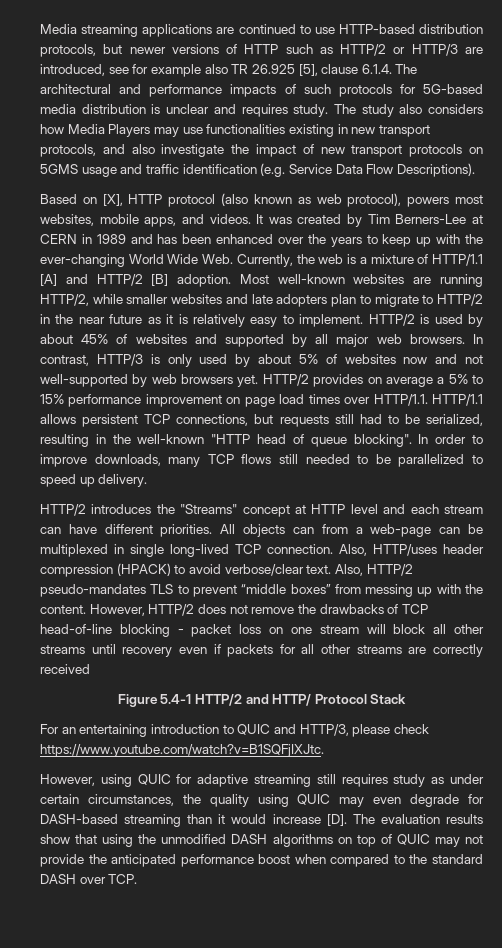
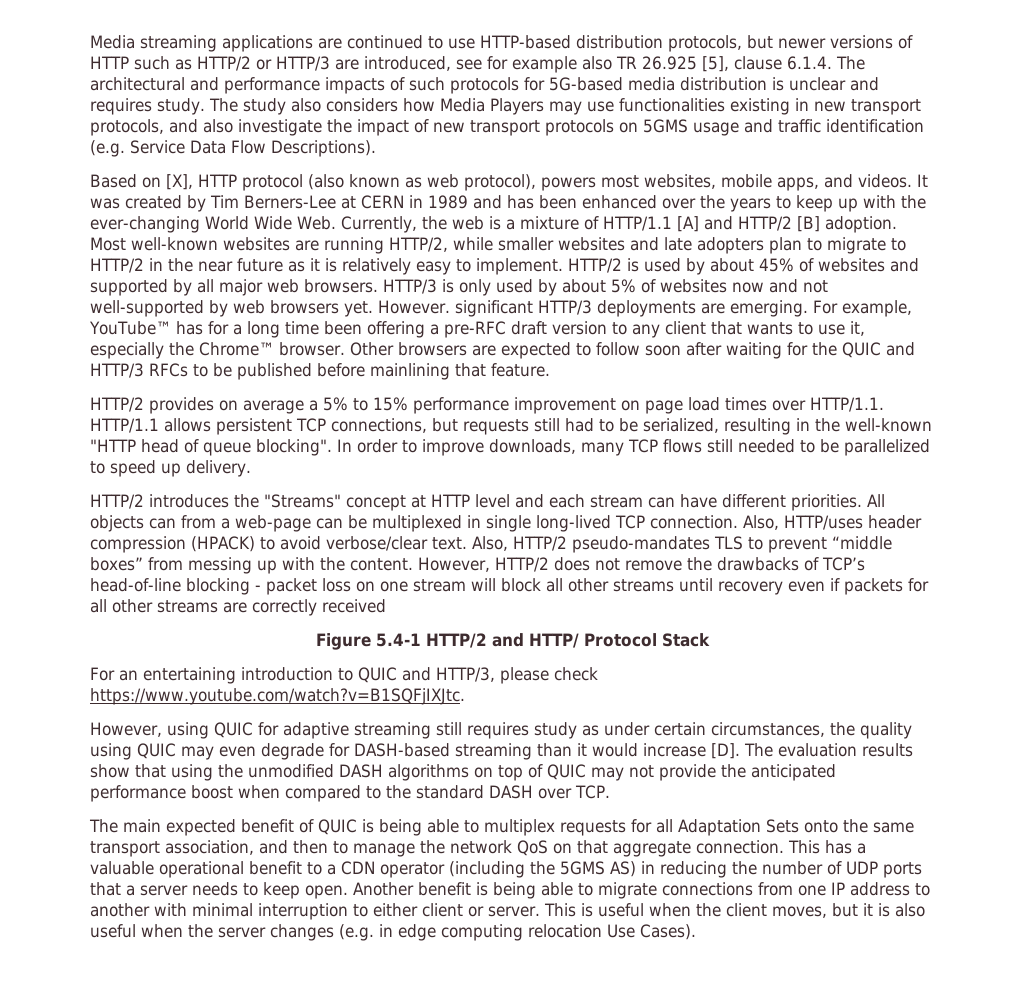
- In contrast, HTTP/3 is only used by about 5% of websites now and not well-supported by web browsers yet. HTTP/2 provides on average a 5% to 15% performance improvement on page load times over HTTP/1.1. HTTP/1.1 allows persistent TCP connections, but requests still had to be serialized, resulting in the well-known "HTTP head of queue blocking".
+ HTTP/3 is only used by about 5% of websites now and not well-supported by web browsers yet. However. significant HTTP/3 deployments are emerging. For example, YouTube™ has for a long time been offering a pre-RFC draft version to any client that wants to use it, especially the Chrome™ browser. Other browsers are expected to follow soon after waiting for the QUIC and HTTP/3 RFCs to be published before mainlining that feature.
+ HTTP/2 provides on average a 5% to 15% performance improvement on page load times over HTTP/1.1. HTTP/1.1 allows persistent TCP connections, but requests still had to be serialized, resulting in the well-known "HTTP head of queue blocking".
- However, HTTP/2 does not remove the drawbacks of TCP head-of-line blocking - packet loss on one stream will block all other streams until recovery even if packets for all other streams are correctly received
+ However, HTTP/2 does not remove the drawbacks of TCP’s head-of-line blocking - packet loss on one stream will block all other streams until recovery even if packets for all other streams are correctly received
+ The main expected benefit of QUIC is being able to multiplex requests for all Adaptation Sets onto the same transport association, and then to manage the network QoS on that aggregate connection. This has a valuable operational benefit to a CDN operator (including the 5GMS AS) in reducing the number of UDP ports that a server needs to keep open. Another benefit is being able to migrate connections from one IP address to another with minimal interruption to either client or server. This is useful when the client moves, but it is also useful when the server changes (e.g. in edge computing relocation Use Cases).

